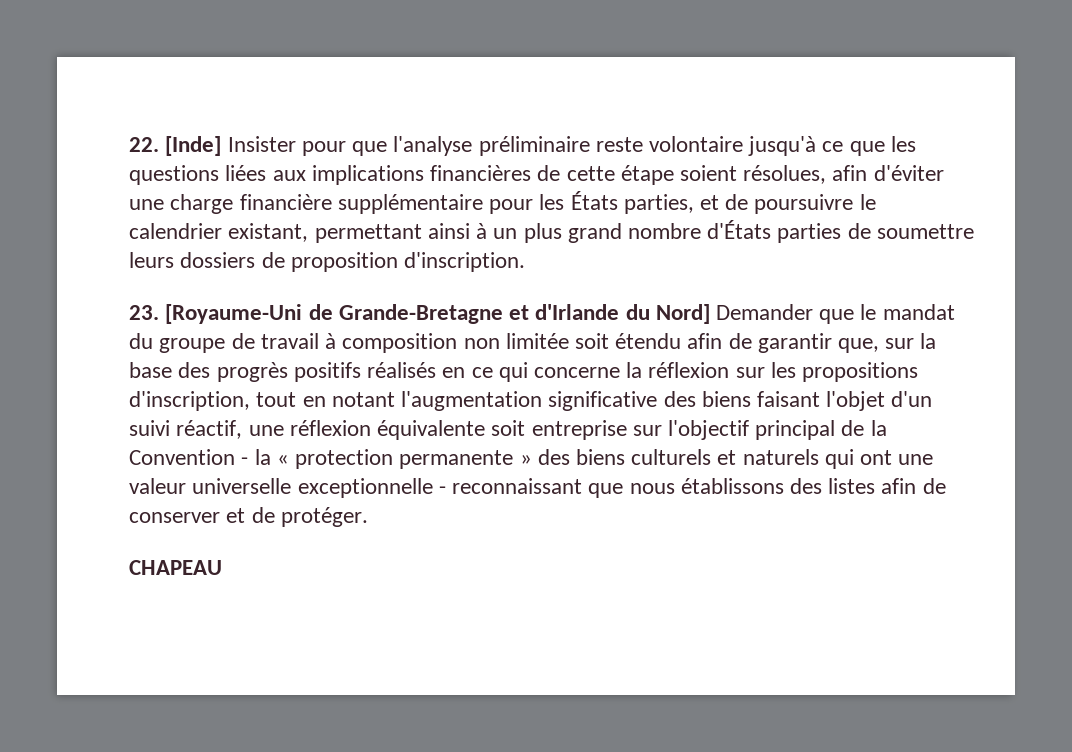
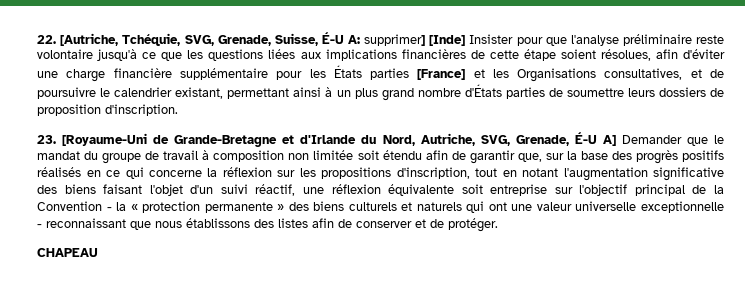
- 22. [Inde] Insister pour que l'analyse préliminaire reste volontaire jusqu'à ce que les questions liées aux implications financières de cette étape soient résolues, afin d'éviter une charge financière supplémentaire pour les États parties, et de poursuivre le calendrier existant, permettant ainsi à un plus grand nombre d'États parties de soumettre leurs dossiers de proposition d'inscription.
+ 22. [Autriche, Tchéquie, SVG, Grenade, Suisse, É-U A: supprimer] [Inde] Insister pour que l'analyse préliminaire reste volontaire jusqu'à ce que les questions liées aux implications financières de cette étape soient résolues, afin d'éviter une charge financière supplémentaire pour les États parties [France] et les Organisations consultatives, et de poursuivre le calendrier existant, permettant ainsi à un plus grand nombre d'États parties de soumettre leurs dossiers de proposition d'inscription.
- 23. [Royaume-Uni de Grande-Bretagne et d'Irlande du Nord] Demander que le mandat du groupe de travail à composition non limitée soit étendu afin de garantir que, sur la base des progrès positifs réalisés en ce qui concerne la réflexion sur les propositions d'inscription, tout en notant l'augmentation significative des biens faisant l'objet d'un suivi réactif, une réflexion équivalente soit entreprise sur l'objectif principal de la Convention - la « protection permanente » des biens culturels et naturels qui ont une valeur universelle exceptionnelle - reconnaissant que nous établissons des listes afin de conserver et de protéger.
+ 23. [Royaume-Uni de Grande-Bretagne et d'Irlande du Nord, Autriche, SVG, Grenade, É-U A] Demander que le mandat du groupe de travail à composition non limitée soit étendu afin de garantir que, sur la base des progrès positifs réalisés en ce qui concerne la réflexion sur les propositions d'inscription, tout en notant l'augmentation significative des biens faisant l'objet d'un suivi réactif, une réflexion équivalente soit entreprise sur l'objectif principal de la Convention - la « protection permanente » des biens culturels et naturels qui ont une valeur universelle exceptionnelle - reconnaissant que nous établissons des listes afin de conserver et de protéger.

